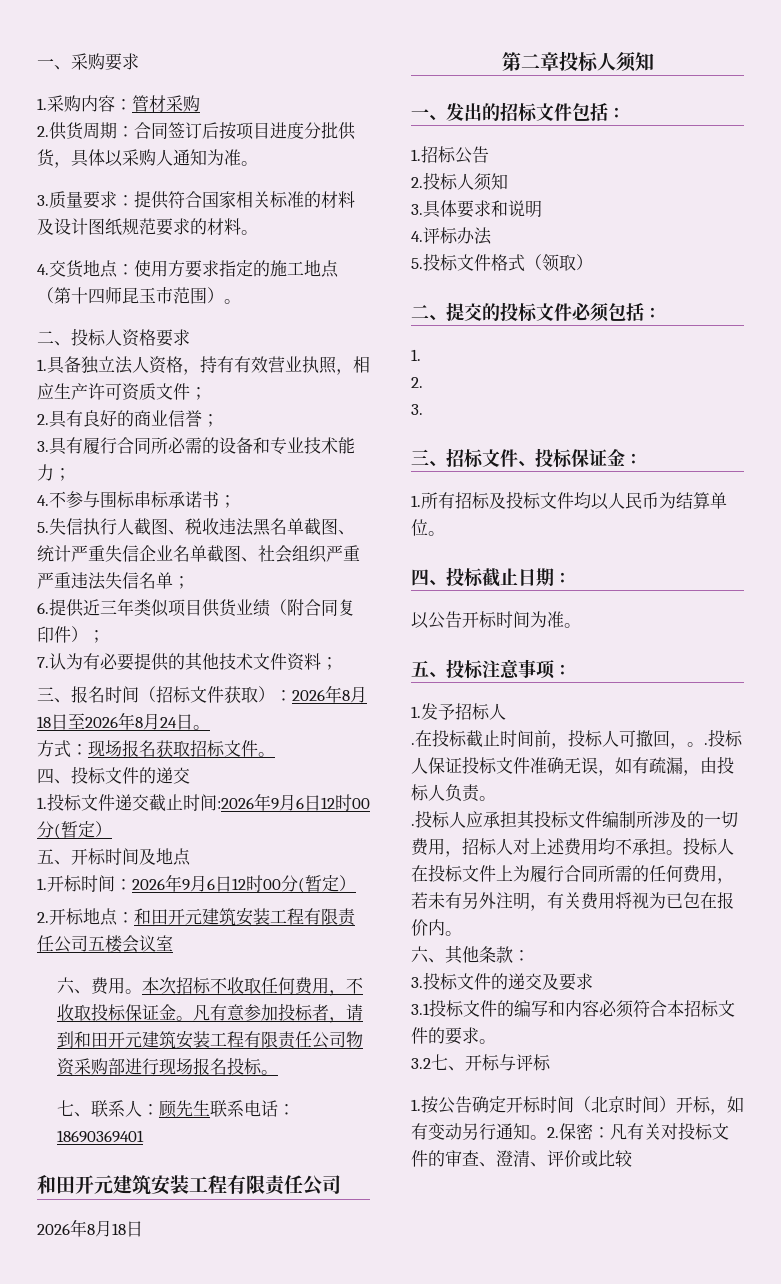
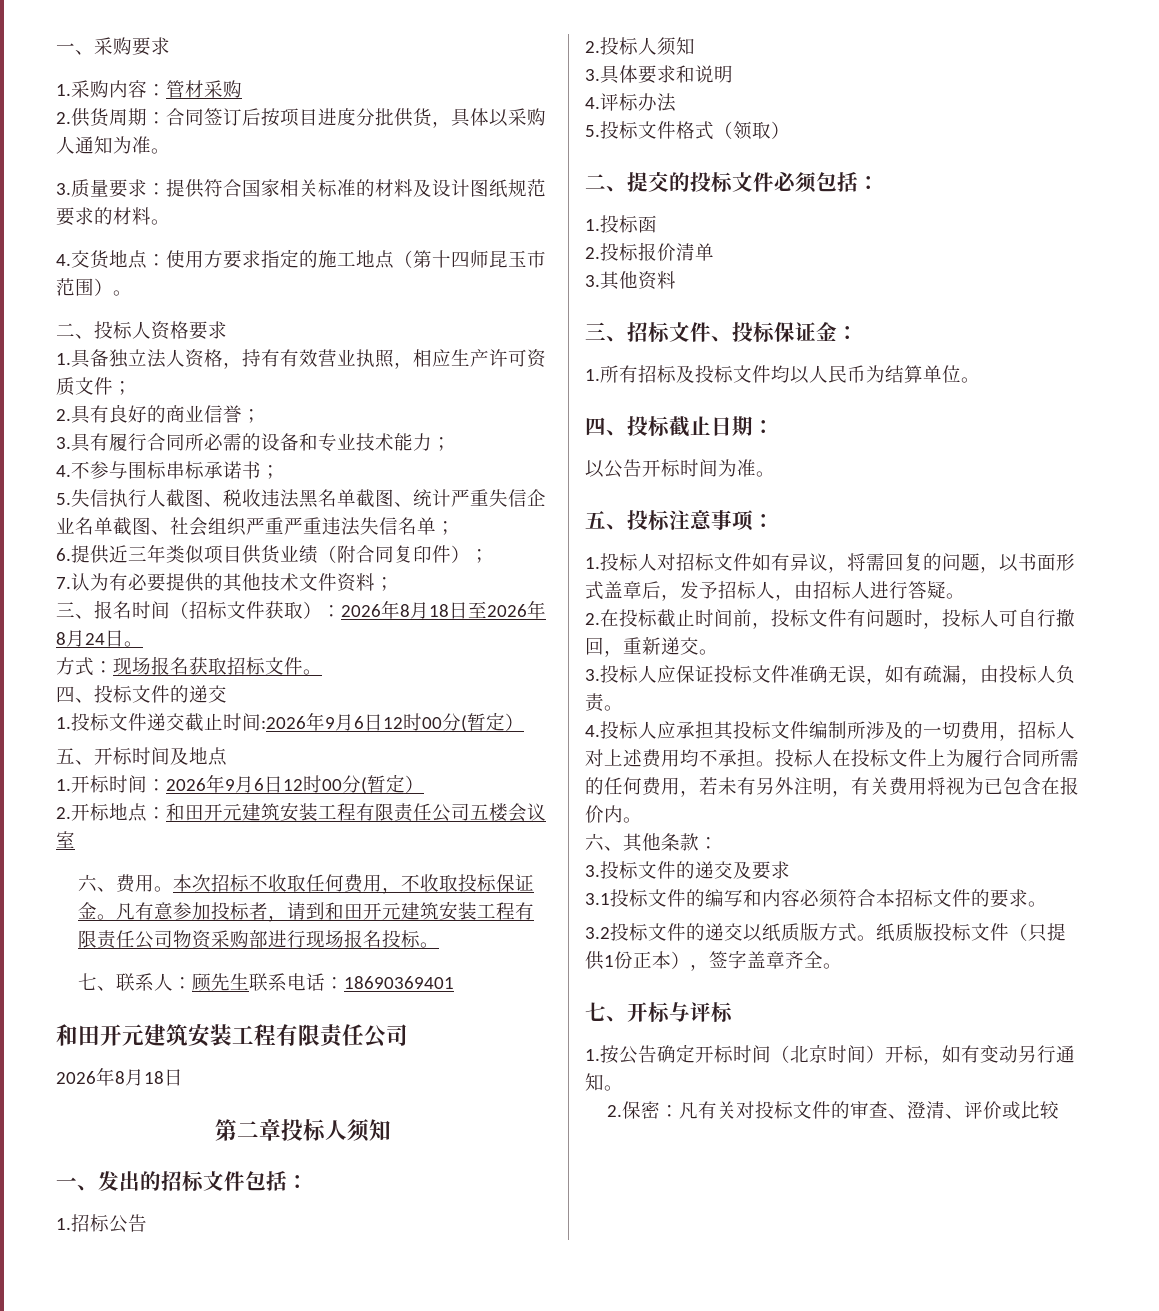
  二、提交的投标文件必须包括：
- 1.
- 2.
- 3.
+ 1.投标函
+ 2.投标报价清单
+ 3.其他资料
- 1.发予招标人
- .在投标截止时间前，投标人可撤回，。.投标人保证投标文件准确无误，如有疏漏，由投标人负责。
+ 1.投标人对招标文件如有异议，将需回复的问题，以书面形式盖章后，发予招标人，由招标人进行答疑。
+ 2.在投标截止时间前，投标文件有问题时，投标人可自行撤回，重新递交。
+ 3.投标人应保证投标文件准确无误，如有疏漏，由投标人负责。
- .投标人应承担其投标文件编制所涉及的一切费用，招标人对上述费用均不承担。
+ 4.投标人应承担其投标文件编制所涉及的一切费用，招标人对上述费用均不承担。
- 投标人在投标文件上为履行合同所需的任何费用，若未有另外注明，有关费用将视为已包在报价内。
+ 投标人在投标文件上为履行合同所需的任何费用，若未有另外注明，有关费用将视为已包含在报价内。
- 3.2七、开标与评标
+ 3.2投标文件的递交以纸质版方式。纸质版投标文件（只提供1份正本），签字盖章齐全。
+ 七、开标与评标
- 1.按公告确定开标时间（北京时间）开标，如有变动另行通知。2.保密：凡有关对投标文件的审查、澄清、评价或比较
+ 1.按公告确定开标时间（北京时间）开标，如有变动另行通知。
+ 2.保密：凡有关对投标文件的审查、澄清、评价或比较

